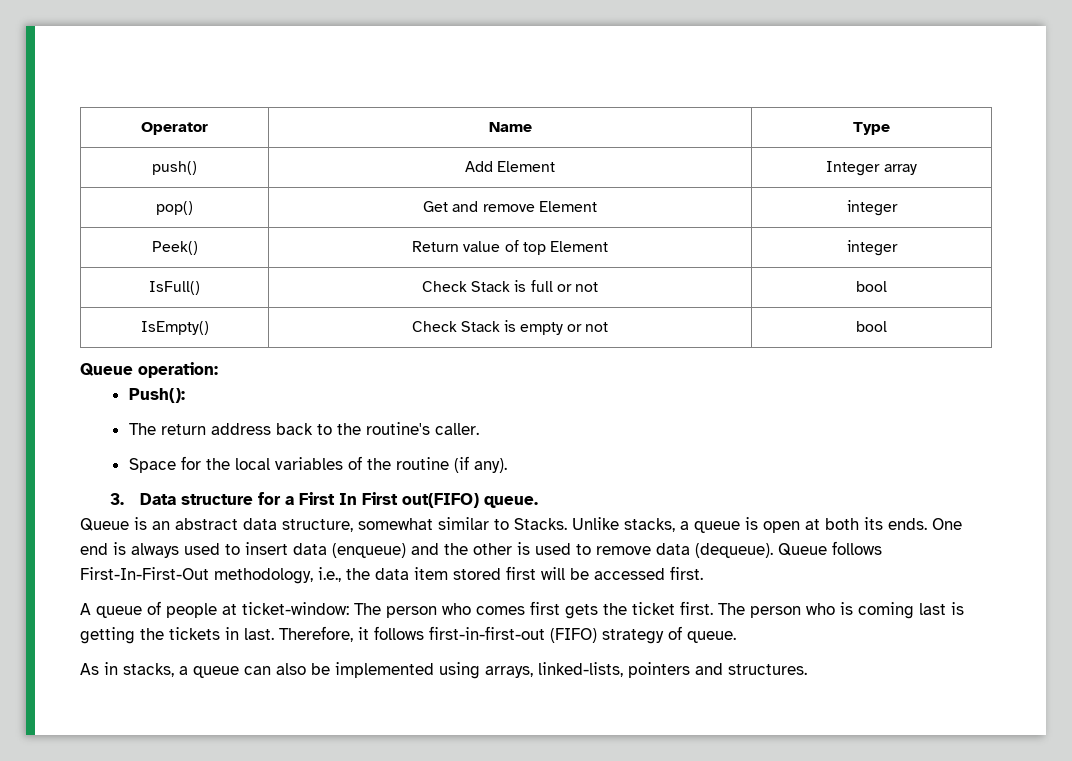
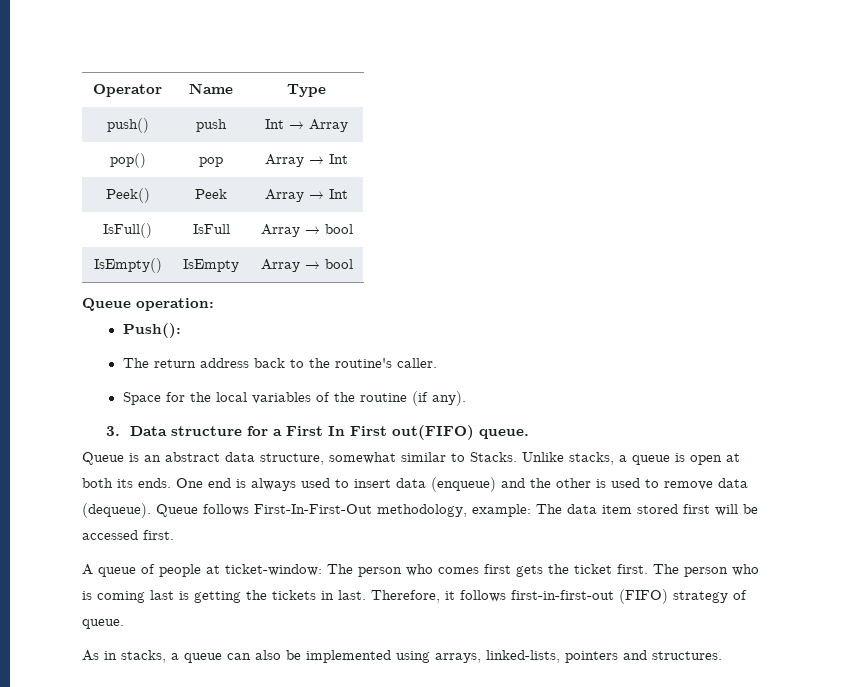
- push() | Add Element | Integer array
- pop() | Get and remove Element | integer
- Peek() | Return value of top Element | integer
- IsFull() | Check Stack is full or not | bool
- IsEmpty() | Check Stack is empty or not | bool
+ push() | push | Int → Array
+ pop() | pop | Array → Int
+ Peek() | Peek | Array → Int
+ IsFull() | IsFull | Array → bool
+ IsEmpty() | IsEmpty | Array → bool
- Queue follows First-In-First-Out methodology, i.e., the data item stored first will be accessed first.
+ Queue follows First-In-First-Out methodology, example: The data item stored first will be accessed first.

